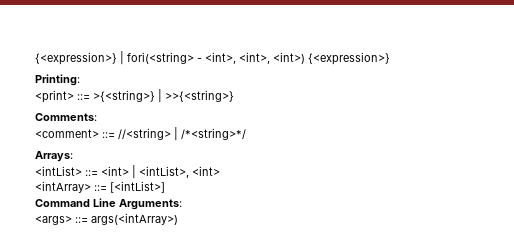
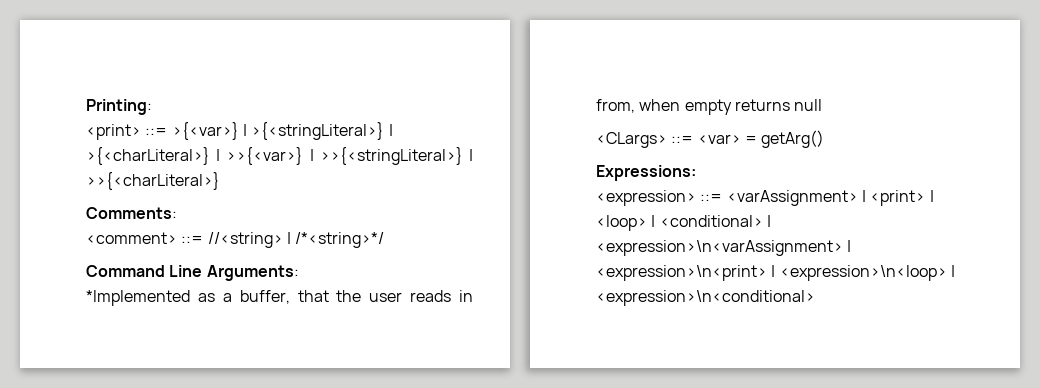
- {<expression>} | fori(<string> - <int>, <int>, <int>) {<expression>}
  Printing:
- <print> ::= >{<string>} | >>{<string>}
+ <print> ::= >{<var>} | >{<stringLiteral>} | >{<charLiteral>} | >>{<var>} | >>{<stringLiteral>} | >>{<charLiteral>}
- Arrays:
- <intList> ::= <int> | <intList>, <int>
- <intArray> ::= [<intList>]
  Command Line Arguments:
- <args> ::= args(<intArray>)
+ *Implemented as a buffer, that the user reads in from, when empty returns null
+ <CLargs> ::= <var> = getArg()
+ Expressions:
+ <expression> ::= <varAssignment> | <print> | <loop> | <conditional> | <expression>\n<varAssignment> | <expression>\n<print> | <expression>\n<loop> | <expression>\n<conditional>

